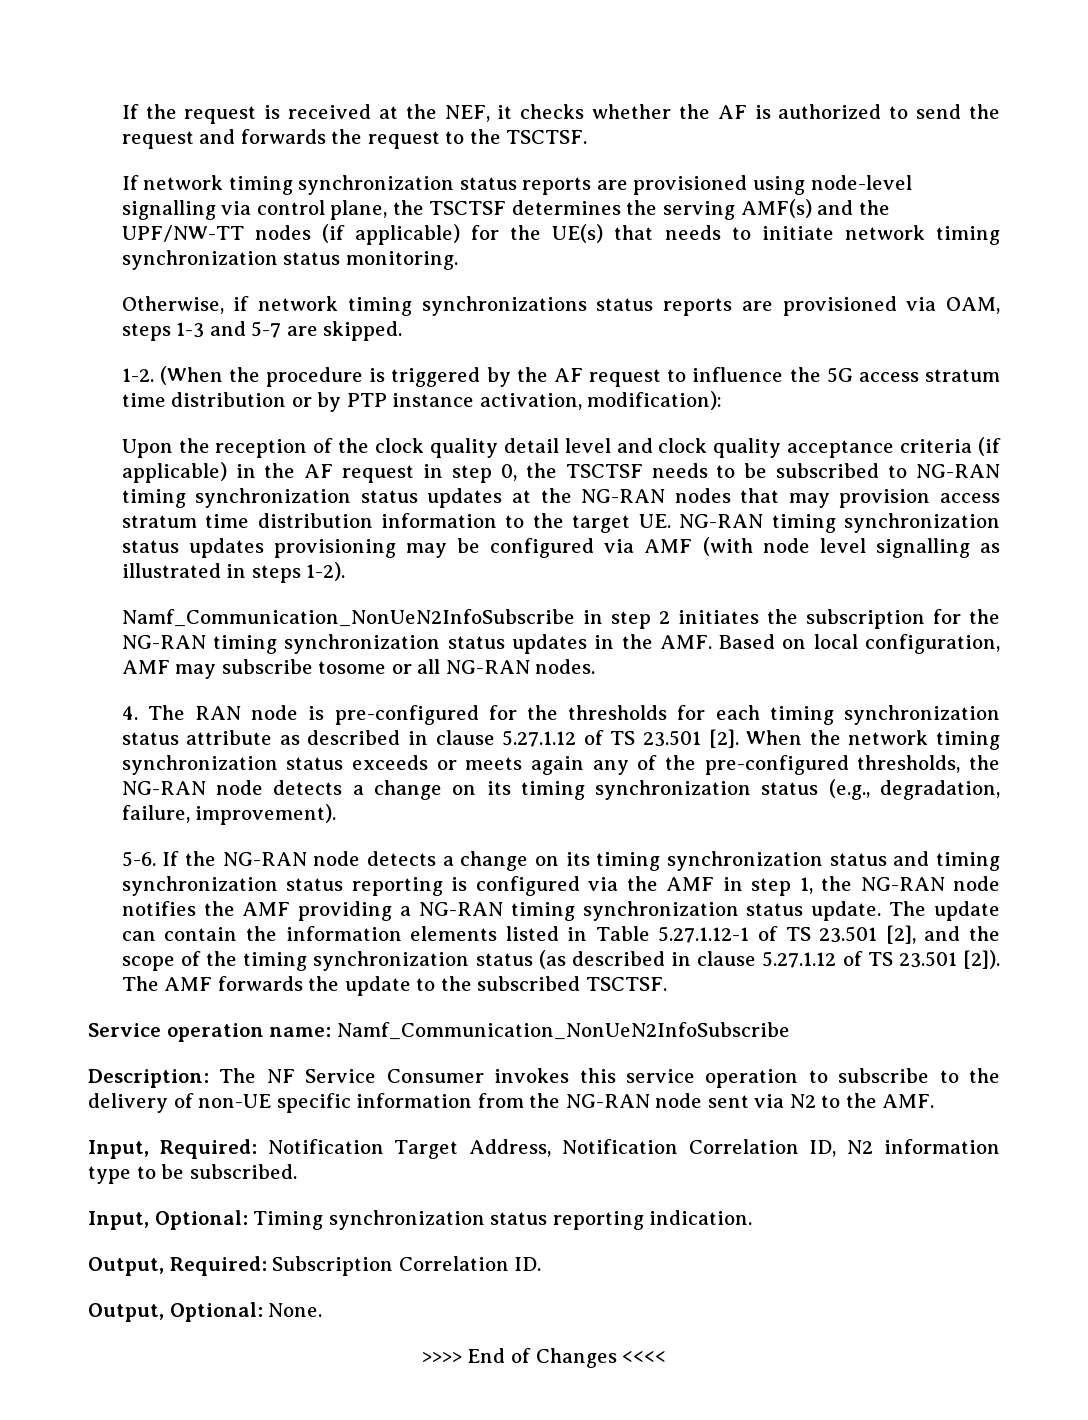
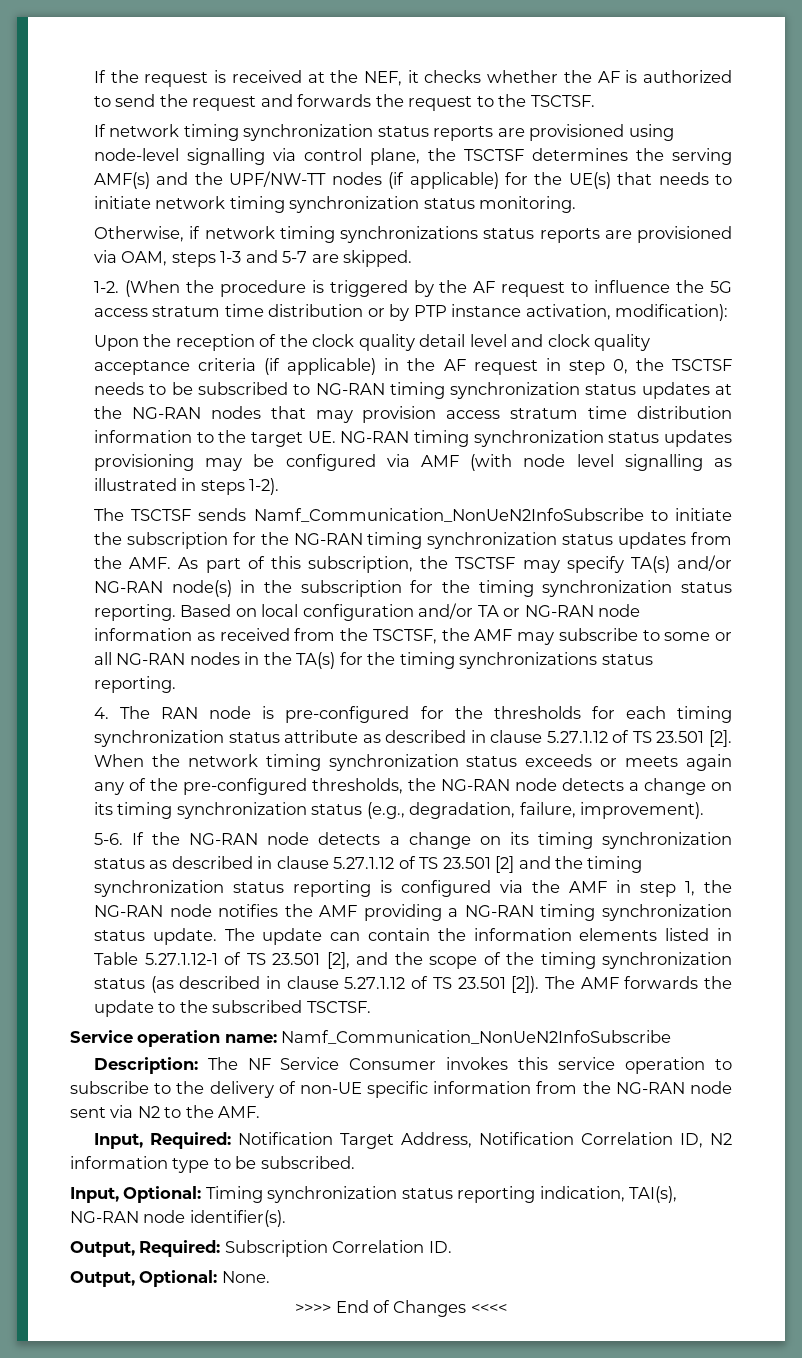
- Namf_Communication_NonUeN2InfoSubscribe in step 2 initiates the subscription for the NG-RAN timing synchronization status updates in the AMF. Based on local configuration, AMF may subscribe tosome or all NG-RAN nodes.
+ The TSCTSF sends Namf_Communication_NonUeN2InfoSubscribe to initiate the subscription for the NG-RAN timing synchronization status updates from the AMF. As part of this subscription, the TSCTSF may specify TA(s) and/or NG-RAN node(s) in the subscription for the timing synchronization status reporting. Based on local configuration and/or TA or NG-RAN node information as received from the TSCTSF, the AMF may subscribe to some or all NG-RAN nodes in the TA(s) for the timing synchronizations status reporting.
- If the NG-RAN node detects a change on its timing synchronization status and timing synchronization status reporting is configured via the AMF in step 1, the NG-RAN node notifies the AMF providing a NG-RAN timing synchronization status update.
+ If the NG-RAN node detects a change on its timing synchronization status as described in clause 5.27.1.12 of TS 23.501 [2] and the timing synchronization status reporting is configured via the AMF in step 1, the NG-RAN node notifies the AMF providing a NG-RAN timing synchronization status update.
- Input, Optional: Timing synchronization status reporting indication.
+ Input, Optional: Timing synchronization status reporting indication, TAI(s), NG-RAN node identifier(s).

